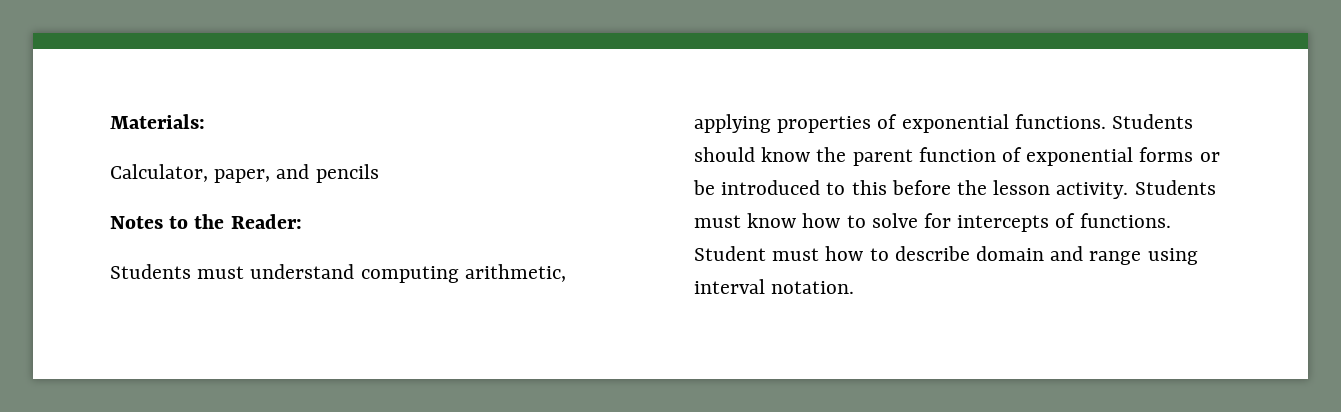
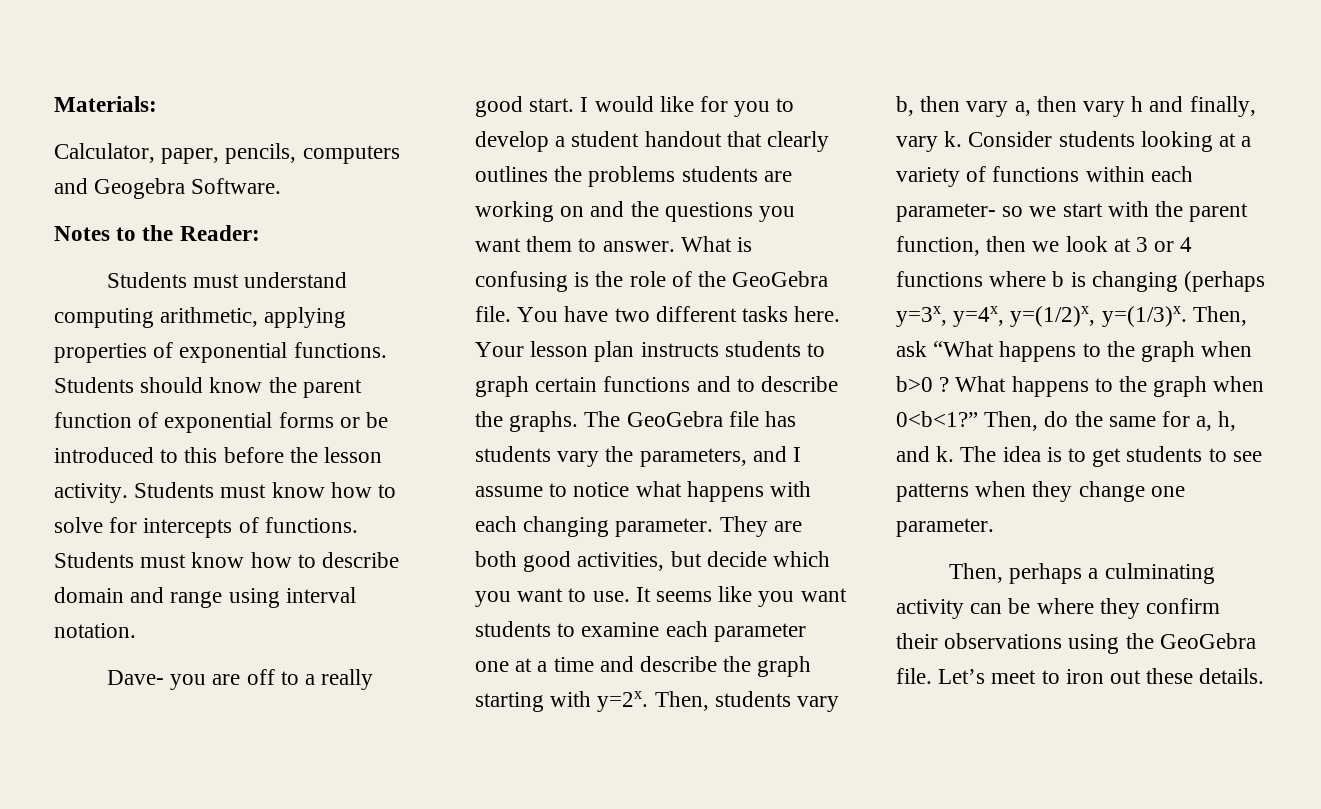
- Calculator, paper, and pencils
+ Calculator, paper, pencils, computers and Geogebra Software.
- Student must how to describe domain and range using interval notation.
+ Students must know how to describe domain and range using interval notation.
+ Dave- you are off to a really good start. I would like for you to develop a student handout that clearly outlines the problems students are working on and the questions you want them to answer. What is confusing is the role of the GeoGebra file. You have two different tasks here. Your lesson plan instructs students to graph certain functions and to describe the graphs. The GeoGebra file has students vary the parameters, and I assume to notice what happens with each changing parameter. They are both good activities, but decide which you want to use. It seems like you want students to examine each parameter one at a time and describe the graph starting with y=2x. Then, students vary b, then vary a, then vary h and finally, vary k. Consider students looking at a variety of functions within each parameter- so we start with the parent function, then we look at 3 or 4 functions where b is changing (perhaps y=3x, y=4x, y=(1/2)x, y=(1/3)x. Then, ask “What happens to the graph when b>0 ? What happens to the graph when 0<b<1?” Then, do the same for a, h, and k. The idea is to get students to see patterns when they change one parameter.
+ Then, perhaps a culminating activity can be where they confirm their observations using the GeoGebra file. Let’s meet to iron out these details.

